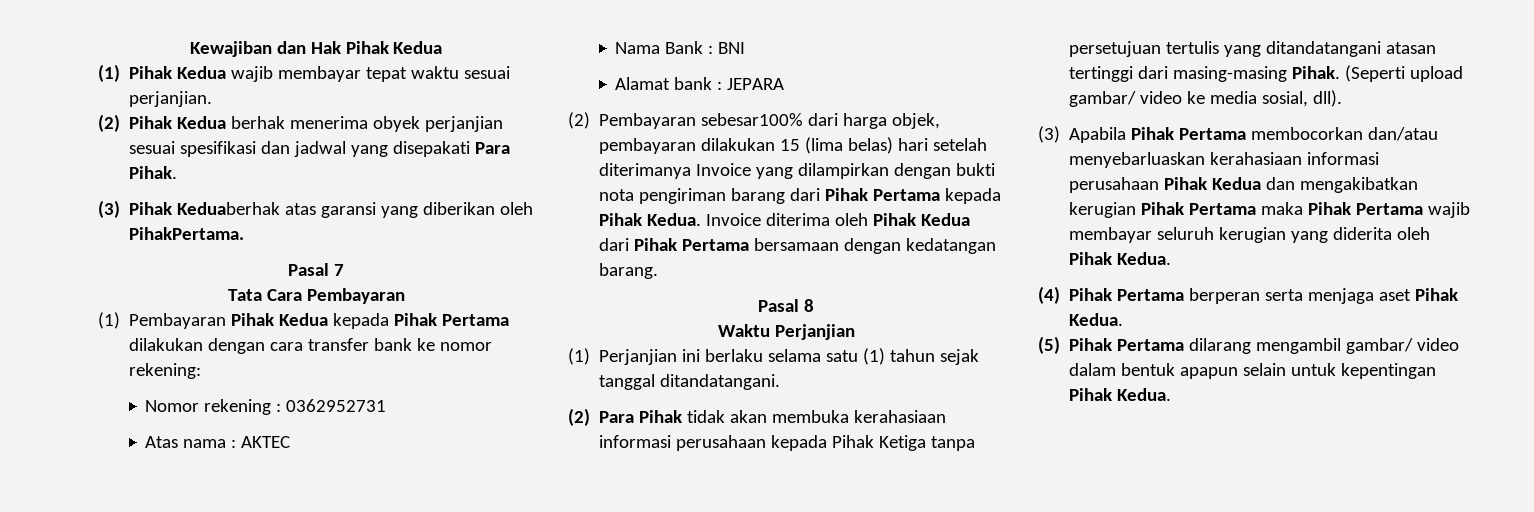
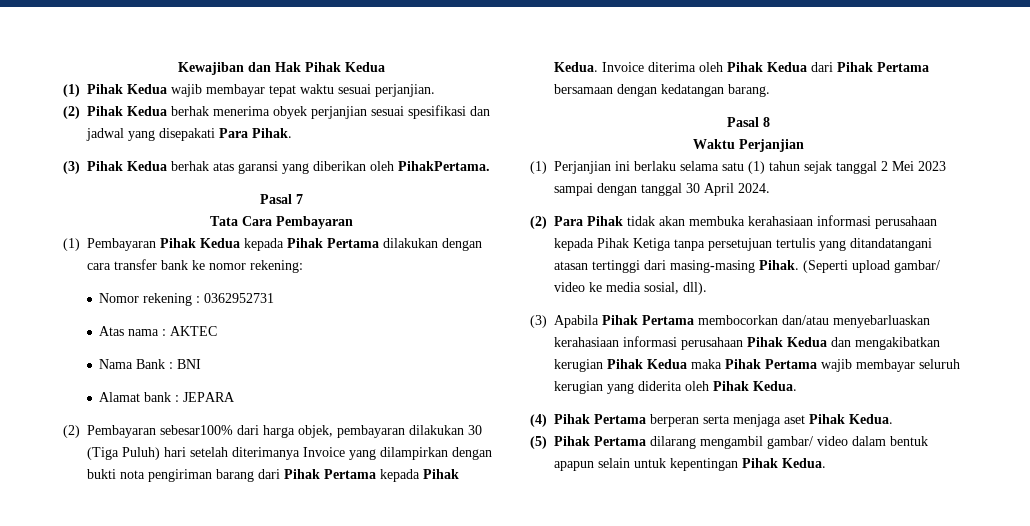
- (3) Pihak Keduaberhak atas garansi yang diberikan oleh PihakPertama.
+ (3) Pihak Kedua berhak atas garansi yang diberikan oleh PihakPertama.
- (2) Pembayaran sebesar100% dari harga objek, pembayaran dilakukan 15 (lima belas) hari setelah diterimanya Invoice yang dilampirkan dengan bukti nota pengiriman barang dari Pihak Pertama kepada Pihak Kedua.
+ (2) Pembayaran sebesar100% dari harga objek, pembayaran dilakukan 30 (Tiga Puluh) hari setelah diterimanya Invoice yang dilampirkan dengan bukti nota pengiriman barang dari Pihak Pertama kepada Pihak Kedua.
- (1) Perjanjian ini berlaku selama satu (1) tahun sejak tanggal ditandatangani.
+ (1) Perjanjian ini berlaku selama satu (1) tahun sejak tanggal 2 Mei 2023 sampai dengan tanggal 30 April 2024.
- (3) Apabila Pihak Pertama membocorkan dan/atau menyebarluaskan kerahasiaan informasi perusahaan Pihak Kedua dan mengakibatkan kerugian Pihak Pertama maka Pihak Pertama wajib membayar seluruh kerugian yang diderita oleh Pihak Kedua.
+ (3) Apabila Pihak Pertama membocorkan dan/atau menyebarluaskan kerahasiaan informasi perusahaan Pihak Kedua dan mengakibatkan kerugian Pihak Kedua maka Pihak Pertama wajib membayar seluruh kerugian yang diderita oleh Pihak Kedua.

